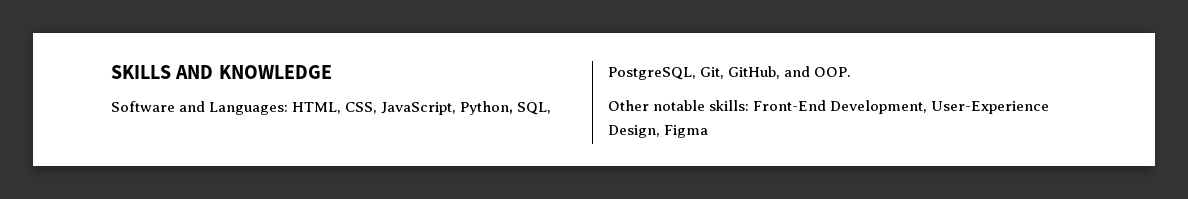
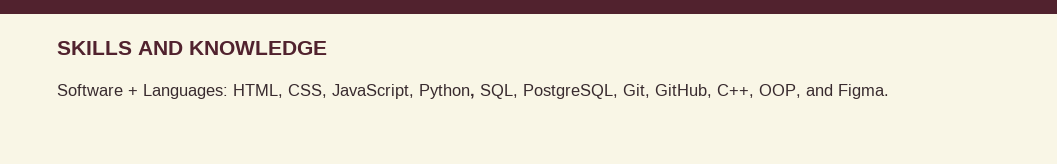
- Software and Languages: HTML, CSS, JavaScript, Python, SQL, PostgreSQL, Git, GitHub, and OOP.
- Other notable skills: Front-End Development, User-Experience Design, Figma
+ Software + Languages: HTML, CSS, JavaScript, Python, SQL, PostgreSQL, Git, GitHub, C++, OOP, and Figma.

